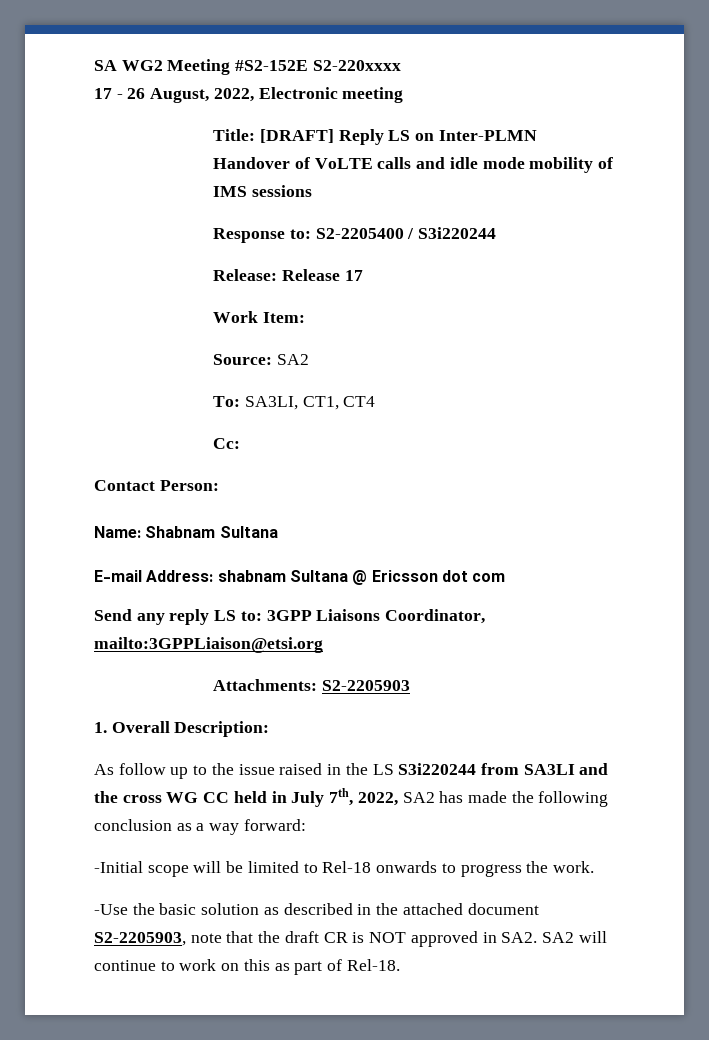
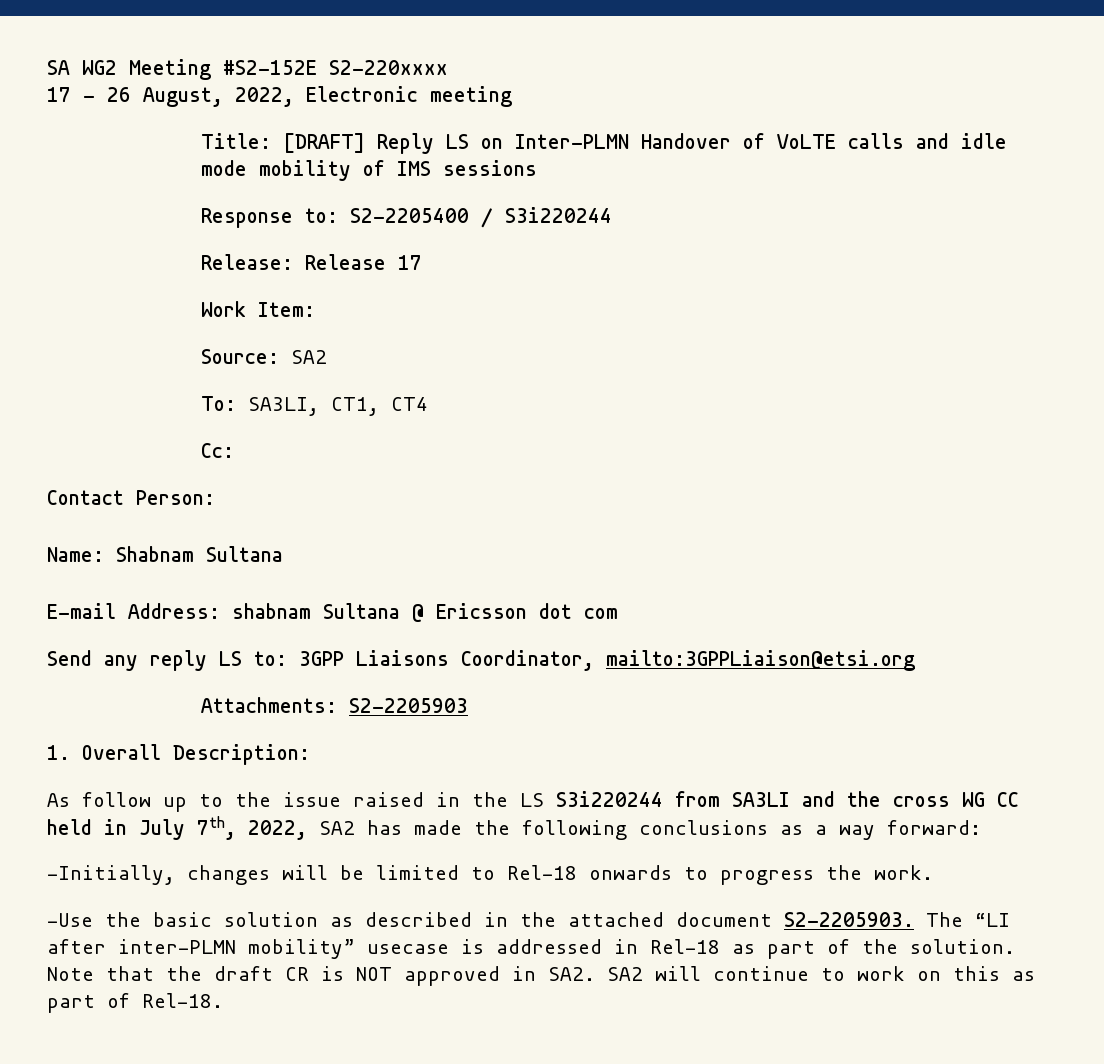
- As follow up to the issue raised in the LS S3i220244 from SA3LI and the cross WG CC held in July 7th, 2022, SA2 has made the following conclusion as a way forward:
+ As follow up to the issue raised in the LS S3i220244 from SA3LI and the cross WG CC held in July 7th, 2022, SA2 has made the following conclusions as a way forward:
- -Initial scope will be limited to Rel-18 onwards to progress the work.
+ -Initially, changes will be limited to Rel-18 onwards to progress the work.
- -Use the basic solution as described in the attached document S2-2205903, note that the draft CR is NOT approved in SA2. SA2 will continue to work on this as part of Rel-18.
+ -Use the basic solution as described in the attached document S2-2205903. The “LI after inter-PLMN mobility” usecase is addressed in Rel-18 as part of the solution. Note that the draft CR is NOT approved in SA2. SA2 will continue to work on this as part of Rel-18.

